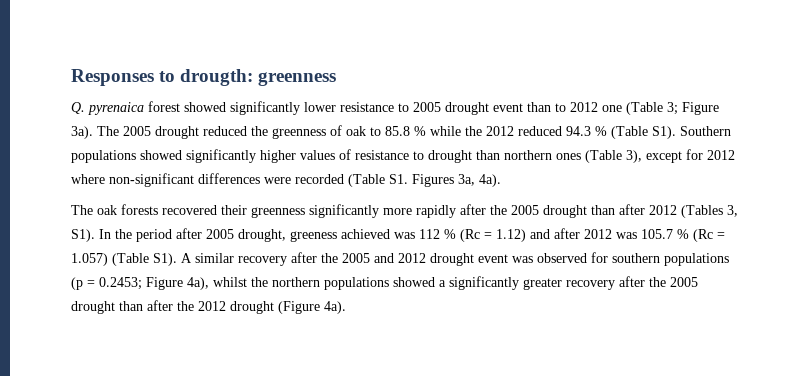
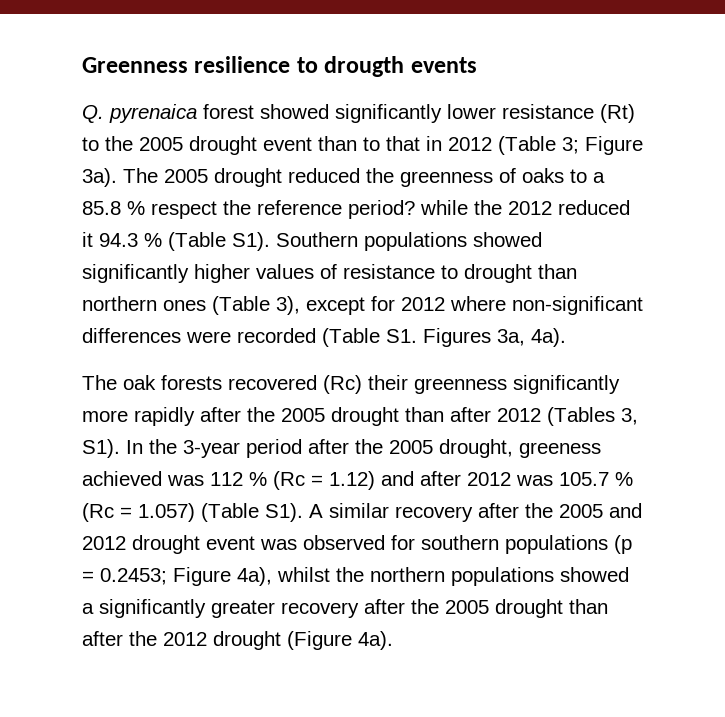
- Responses to drougth: greenness
+ Greenness resilience to drougth events
- Q. pyrenaica forest showed significantly lower resistance to 2005 drought event than to 2012 one (Table 3; Figure 3a).
+ Q. pyrenaica forest showed significantly lower resistance (Rt) to the 2005 drought event than to that in 2012 (Table 3; Figure 3a).
- The 2005 drought reduced the greenness of oak to 85.8 % while the 2012 reduced 94.3 % (Table S1). Southern populations showed significantly higher values of resistance to drought than northern ones (Table 3), except for 2012 where non-significant differences were recorded (Table S1. Figures 3a, 4a).
+ The 2005 drought reduced the greenness of oaks to a 85.8 % respect the reference period? while the 2012 reduced it 94.3 % (Table S1). Southern populations showed significantly higher values of resistance to drought than northern ones (Table 3), except for 2012 where non-significant differences were recorded (Table S1. Figures 3a, 4a).
- The oak forests recovered their greenness significantly more rapidly after the 2005 drought than after 2012 (Tables 3, S1). In the period after 2005 drought, greeness achieved was 112 % (Rc = 1.12) and after 2012 was 105.7 % (Rc = 1.057) (Table S1). A similar recovery after the 2005 and 2012 drought event was observed for southern populations (p = 0.2453;
+ The oak forests recovered (Rc) their greenness significantly more rapidly after the 2005 drought than after 2012 (Tables 3, S1). In the 3-year period after the 2005 drought, greeness achieved was 112 % (Rc = 1.12) and after 2012 was 105.7 % (Rc = 1.057) (Table S1). A similar recovery after the 2005 and 2012 drought event was observed for southern populations (p = 0.2453;

